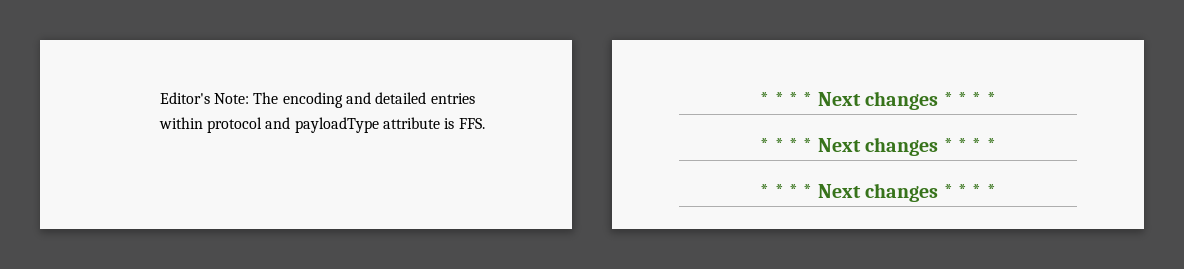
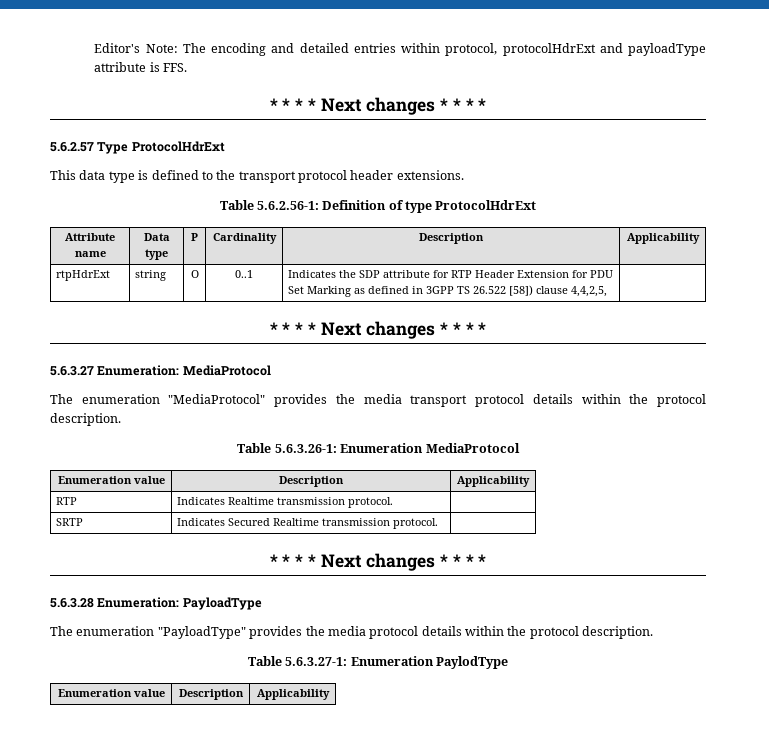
- Editor's Note: The encoding and detailed entries within protocol and payloadType attribute is FFS.
+ Editor's Note: The encoding and detailed entries within protocol, protocolHdrExt and payloadType attribute is FFS.
+ 5.6.2.57 Type ProtocolHdrExt
+ This data type is defined to the transport protocol header extensions.
+ Table 5.6.2.56-1: Definition of type ProtocolHdrExt
+ Attribute name | Data type | P | Cardinality | Description | Applicability
+ rtpHdrExt | string | O | 0..1 | Indicates the SDP attribute for RTP Header Extension for PDU Set Marking as defined in 3GPP TS 26.522 [58]) clause 4,4,2,5, |
+ 5.6.3.27 Enumeration: MediaProtocol
+ The enumeration "MediaProtocol" provides the media transport protocol details within the protocol description.
+ Table 5.6.3.26-1: Enumeration MediaProtocol
+ Enumeration value | Description | Applicability
+ RTP | Indicates Realtime transmission protocol. |
+ SRTP | Indicates Secured Realtime transmission protocol. |
+ 5.6.3.28 Enumeration: PayloadType
+ The enumeration "PayloadType" provides the media protocol details within the protocol description.
+ Table 5.6.3.27-1: Enumeration PaylodType
+ Enumeration value | Description | Applicability

